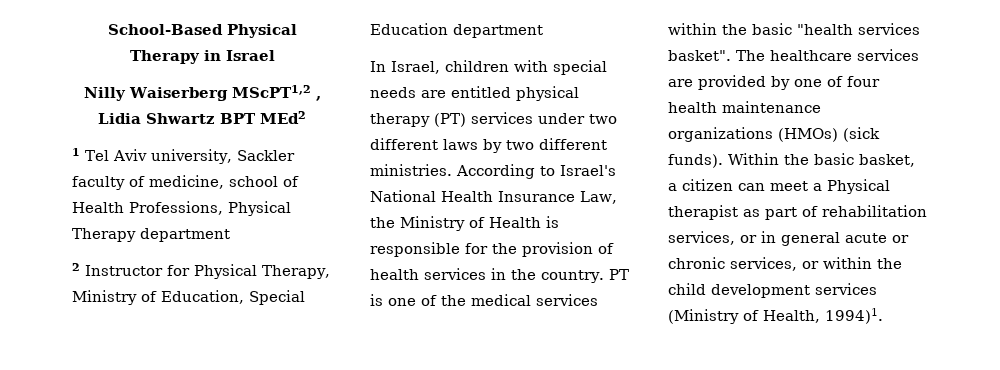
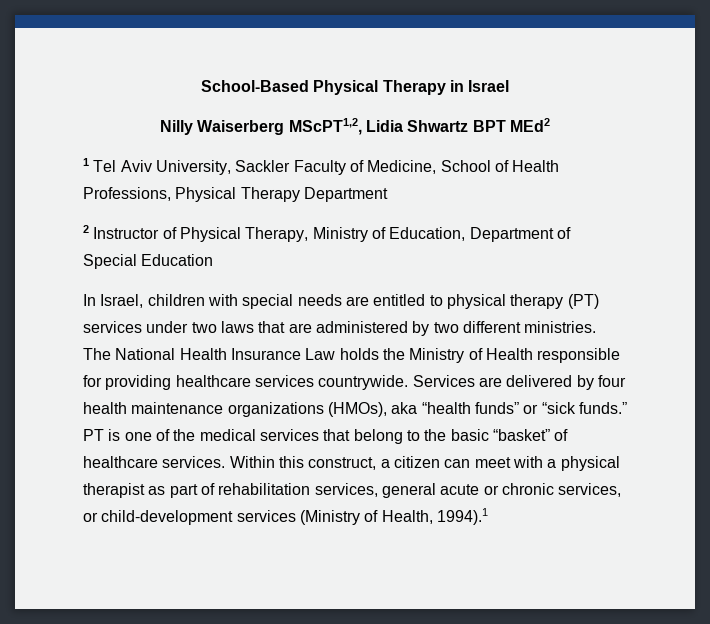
- Nilly Waiserberg MScPT1,2 , Lidia Shwartz BPT MEd2
+ Nilly Waiserberg MScPT1,2, Lidia Shwartz BPT MEd2
- 1 Tel Aviv university, Sackler faculty of medicine, school of Health Professions, Physical Therapy department
+ 1 Tel Aviv University, Sackler Faculty of Medicine, School of Health Professions, Physical Therapy Department
- 2 Instructor for Physical Therapy, Ministry of Education, Special Education department
+ 2 Instructor of Physical Therapy, Ministry of Education, Department of Special Education
- In Israel, children with special needs are entitled physical therapy (PT) services under two different laws by two different ministries.
+ In Israel, children with special needs are entitled to physical therapy (PT) services under two laws that are administered by two different ministries.
- According to Israel's National Health Insurance Law, the Ministry of Health is responsible for the provision of health services in the country.
+ The National Health Insurance Law holds the Ministry of Health responsible for providing healthcare services countrywide. Services are delivered by four health maintenance organizations (HMOs), aka “health funds” or “sick funds.”
- PT is one of the medical services within the basic "health services basket". The healthcare services are provided by one of four health maintenance organizations (HMOs) (sick funds). Within the basic basket, a citizen can meet a Physical therapist as part of rehabilitation services, or in general acute or chronic services, or within the child development services (Ministry of Health, 1994)1.
+ PT is one of the medical services that belong to the basic “basket” of healthcare services. Within this construct, a citizen can meet with a physical therapist as part of rehabilitation services, general acute or chronic services, or child-development services (Ministry of Health, 1994).1

